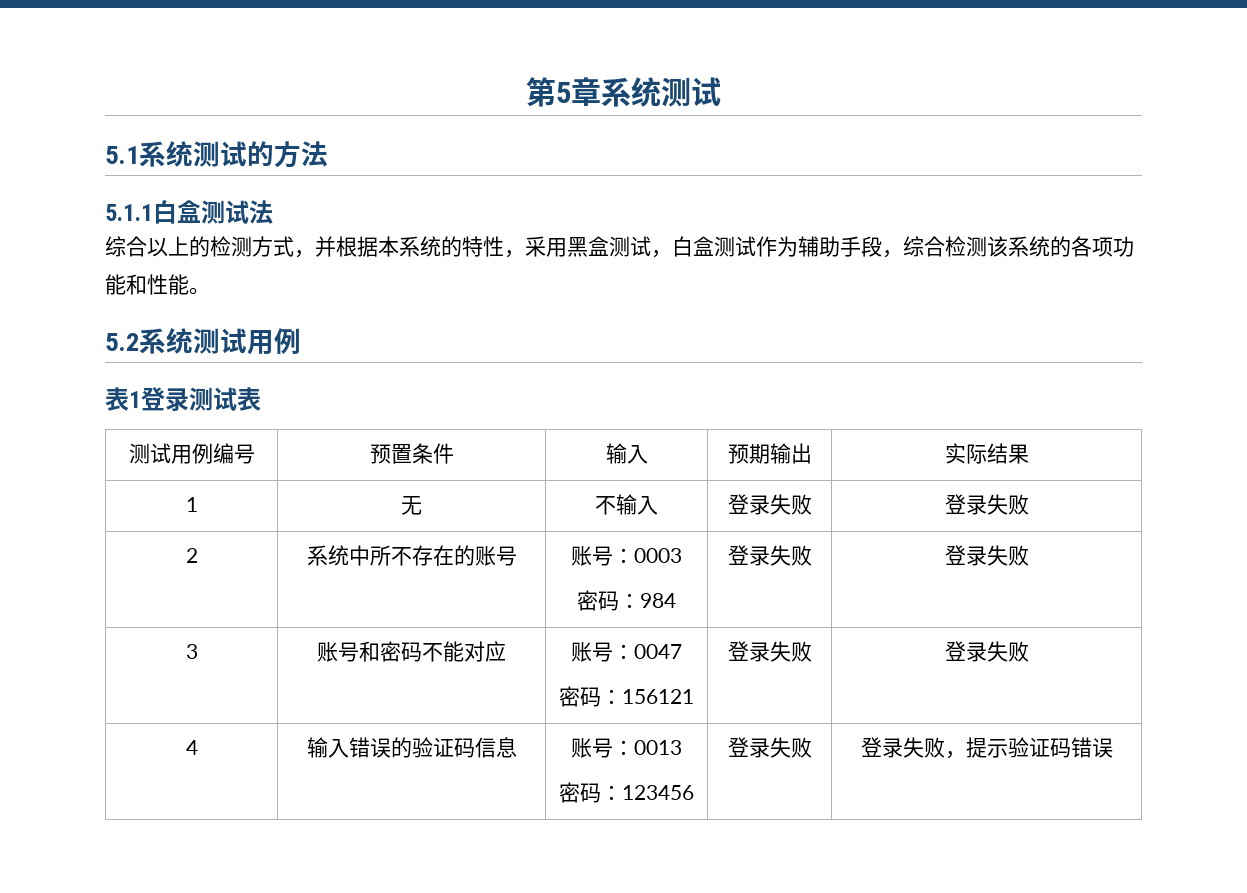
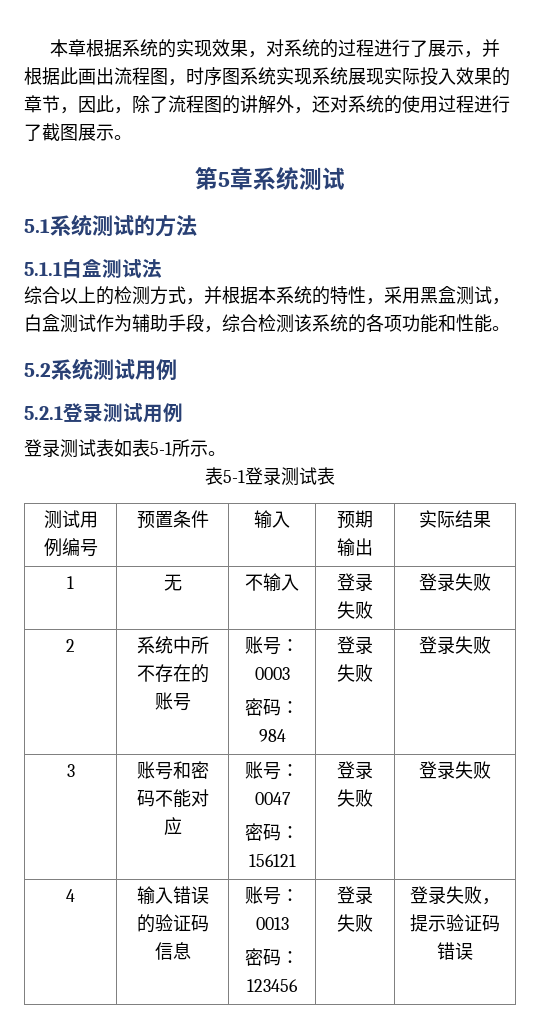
+ 本章根据系统的实现效果，对系统的过程进行了展示，并根据此画出流程图，时序图系统实现系统展现实际投入效果的章节，因此，除了流程图的讲解外，还对系统的使用过程进行了截图展示。
- 表1登录测试表
+ 5.2.1登录测试用例
+ 登录测试表如表5-1所示。
+ 表5-1登录测试表

